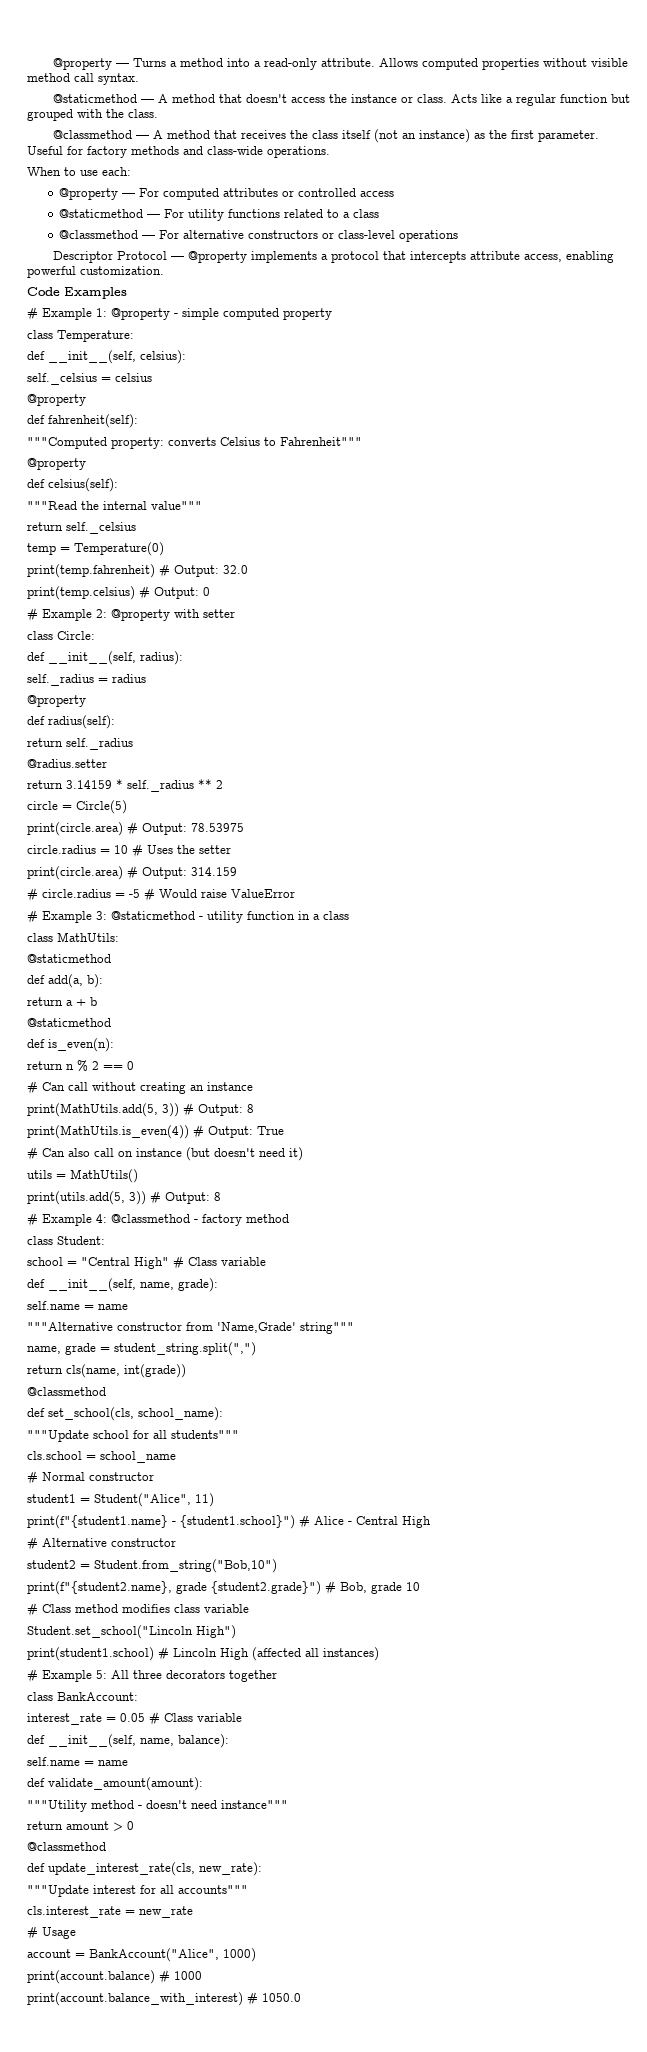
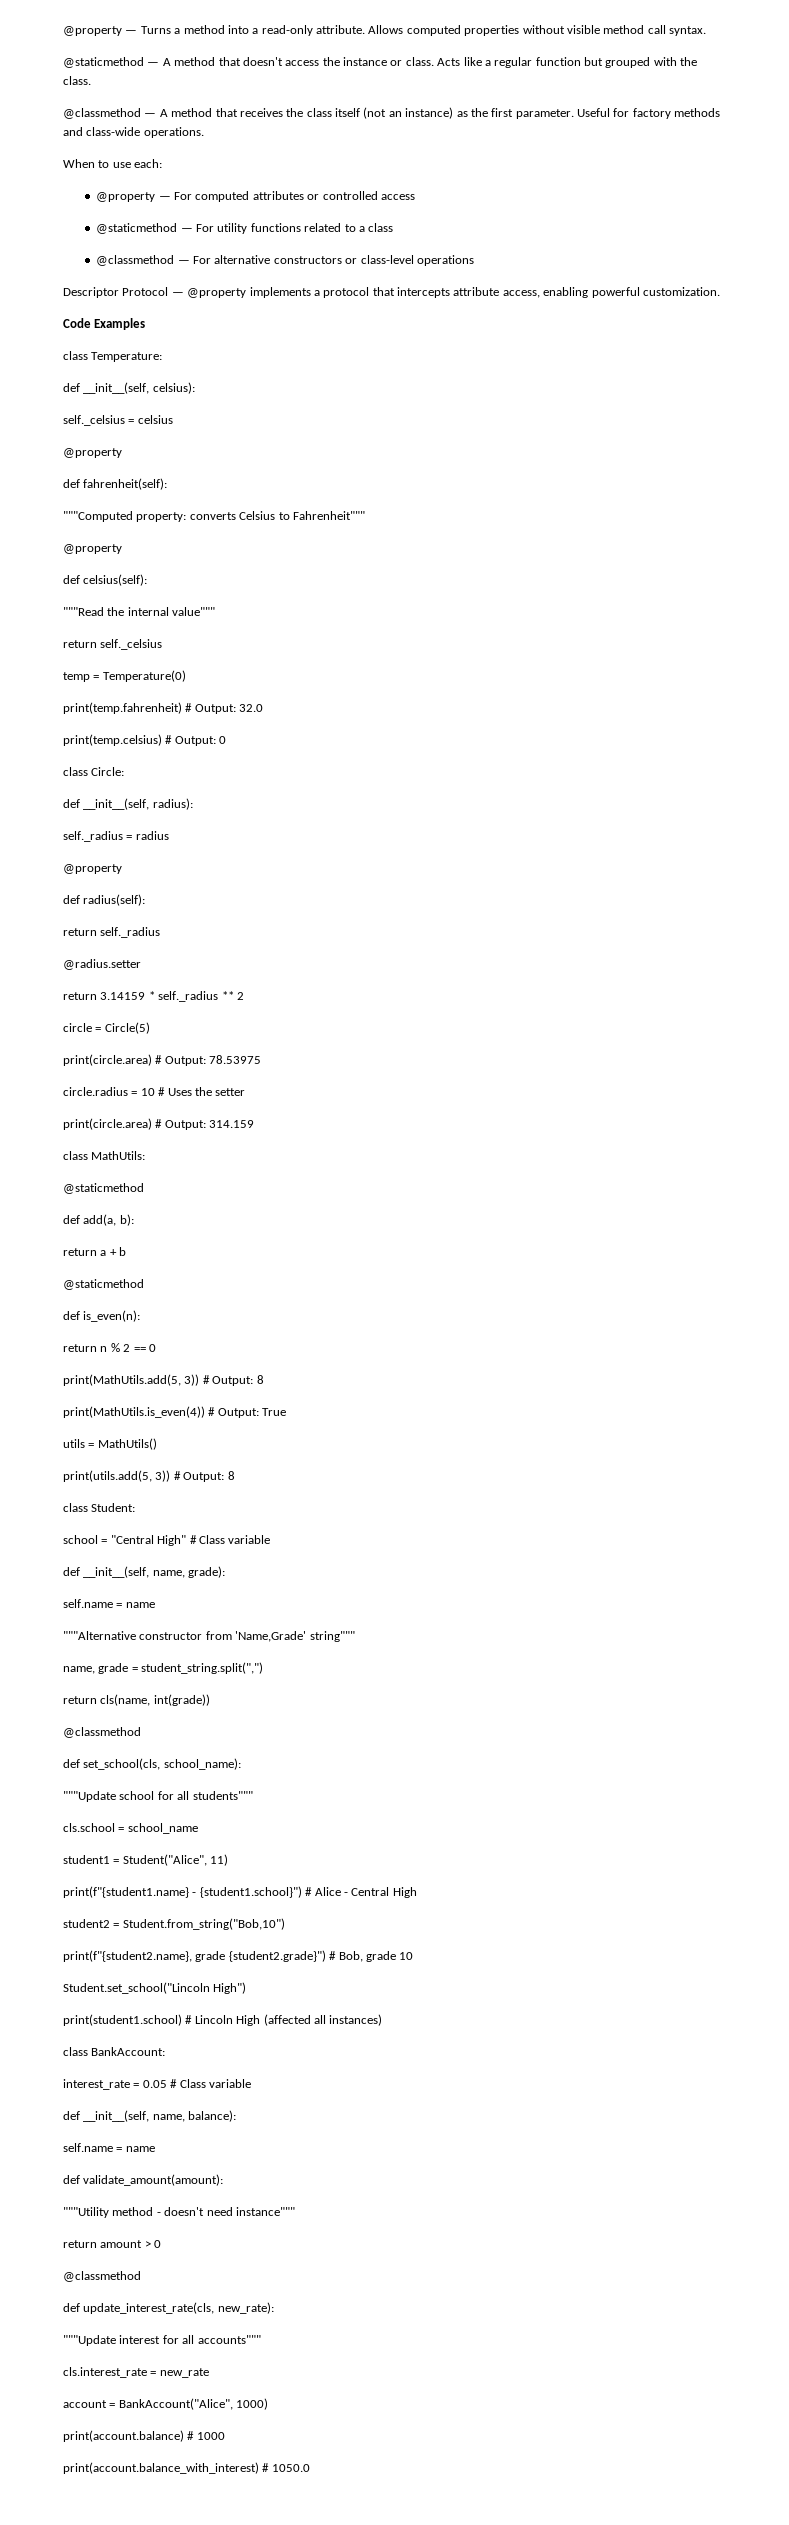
- # Example 1: @property - simple computed property
- # Example 2: @property with setter
- # circle.radius = -5 # Would raise ValueError
- # Example 3: @staticmethod - utility function in a class
- # Can call without creating an instance
- # Can also call on instance (but doesn't need it)
- # Example 4: @classmethod - factory method
- # Normal constructor
- # Alternative constructor
- # Class method modifies class variable
- # Example 5: All three decorators together
- # Usage

